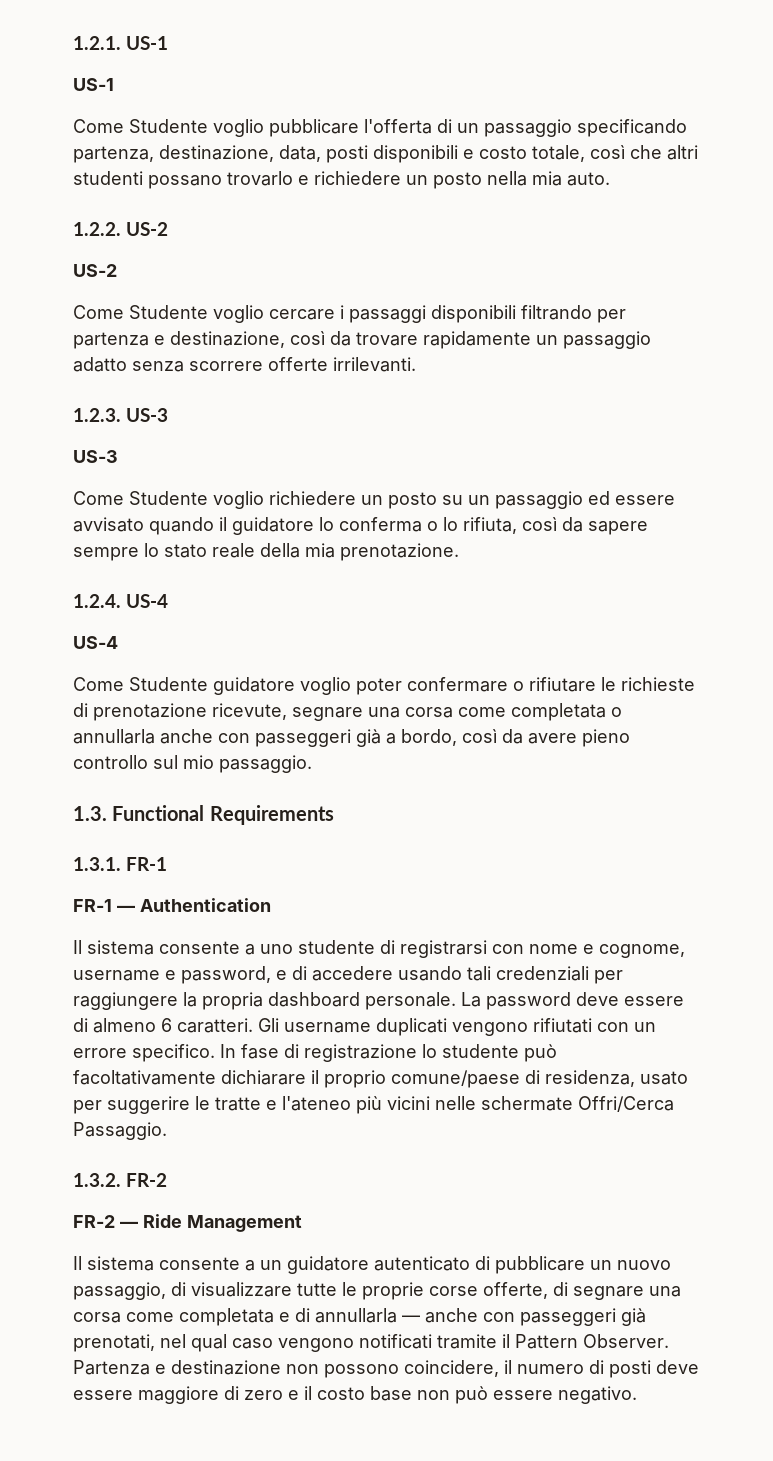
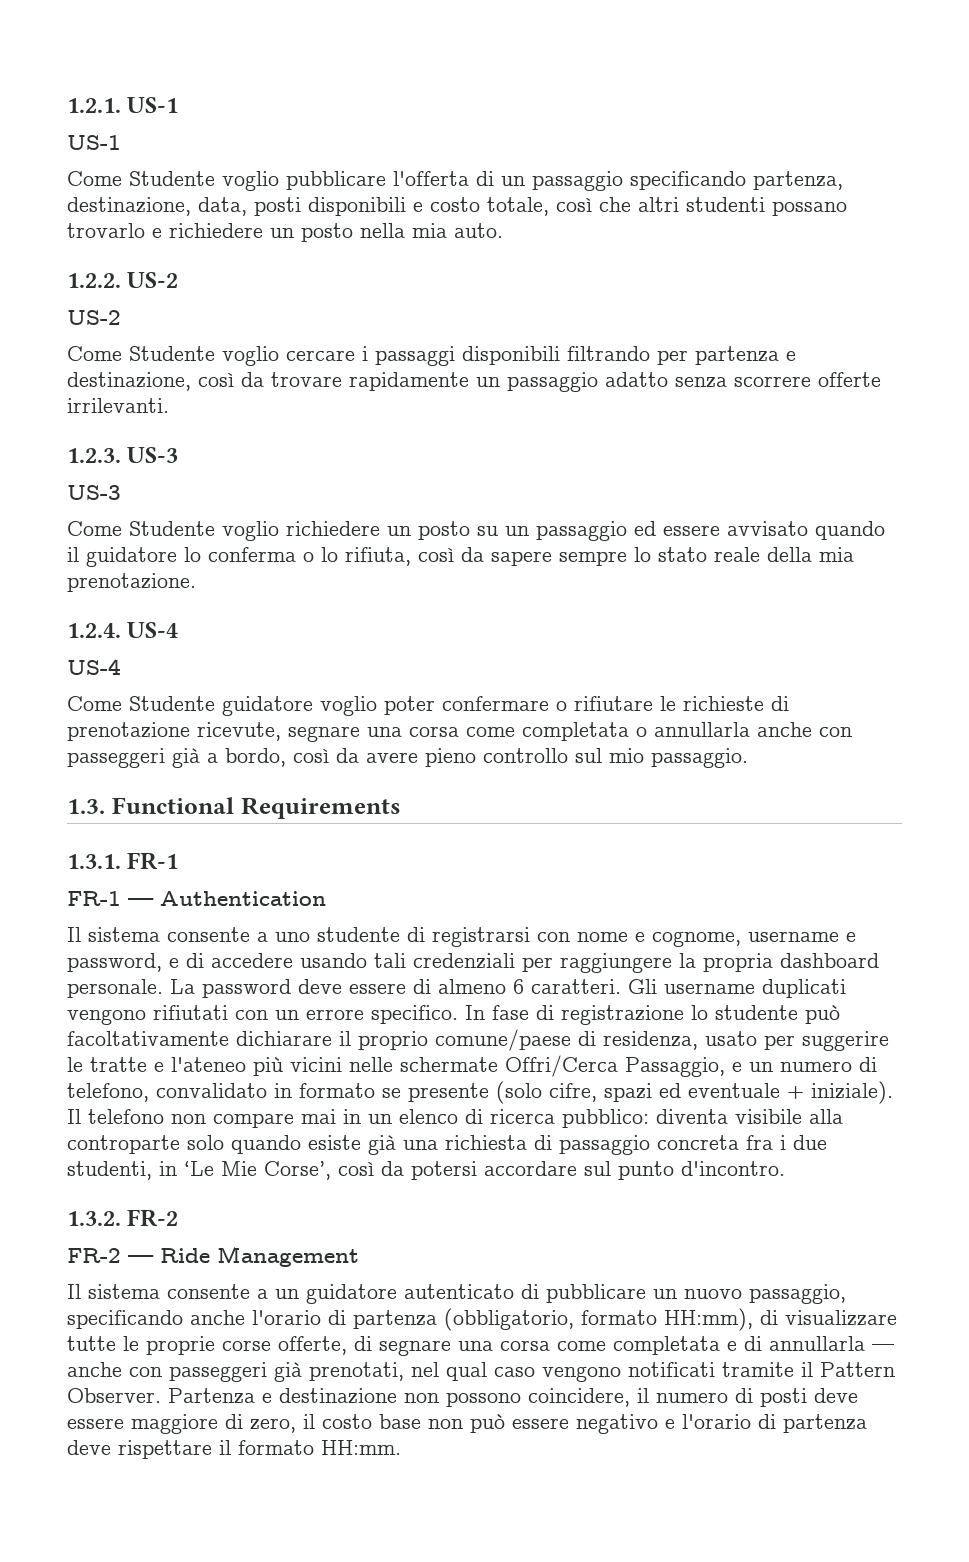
- In fase di registrazione lo studente può facoltativamente dichiarare il proprio comune/paese di residenza, usato per suggerire le tratte e l'ateneo più vicini nelle schermate Offri/Cerca Passaggio.
+ In fase di registrazione lo studente può facoltativamente dichiarare il proprio comune/paese di residenza, usato per suggerire le tratte e l'ateneo più vicini nelle schermate Offri/Cerca Passaggio, e un numero di telefono, convalidato in formato se presente (solo cifre, spazi ed eventuale + iniziale). Il telefono non compare mai in un elenco di ricerca pubblico: diventa visibile alla controparte solo quando esiste già una richiesta di passaggio concreta fra i due studenti, in ‘Le Mie Corse’, così da potersi accordare sul punto d'incontro.
- Il sistema consente a un guidatore autenticato di pubblicare un nuovo passaggio, di visualizzare tutte le proprie corse offerte, di segnare una corsa come completata e di annullarla — anche con passeggeri già prenotati, nel qual caso vengono notificati tramite il Pattern Observer.
+ Il sistema consente a un guidatore autenticato di pubblicare un nuovo passaggio, specificando anche l'orario di partenza (obbligatorio, formato HH:mm), di visualizzare tutte le proprie corse offerte, di segnare una corsa come completata e di annullarla — anche con passeggeri già prenotati, nel qual caso vengono notificati tramite il Pattern Observer.
- Partenza e destinazione non possono coincidere, il numero di posti deve essere maggiore di zero e il costo base non può essere negativo.
+ Partenza e destinazione non possono coincidere, il numero di posti deve essere maggiore di zero, il costo base non può essere negativo e l'orario di partenza deve rispettare il formato HH:mm.

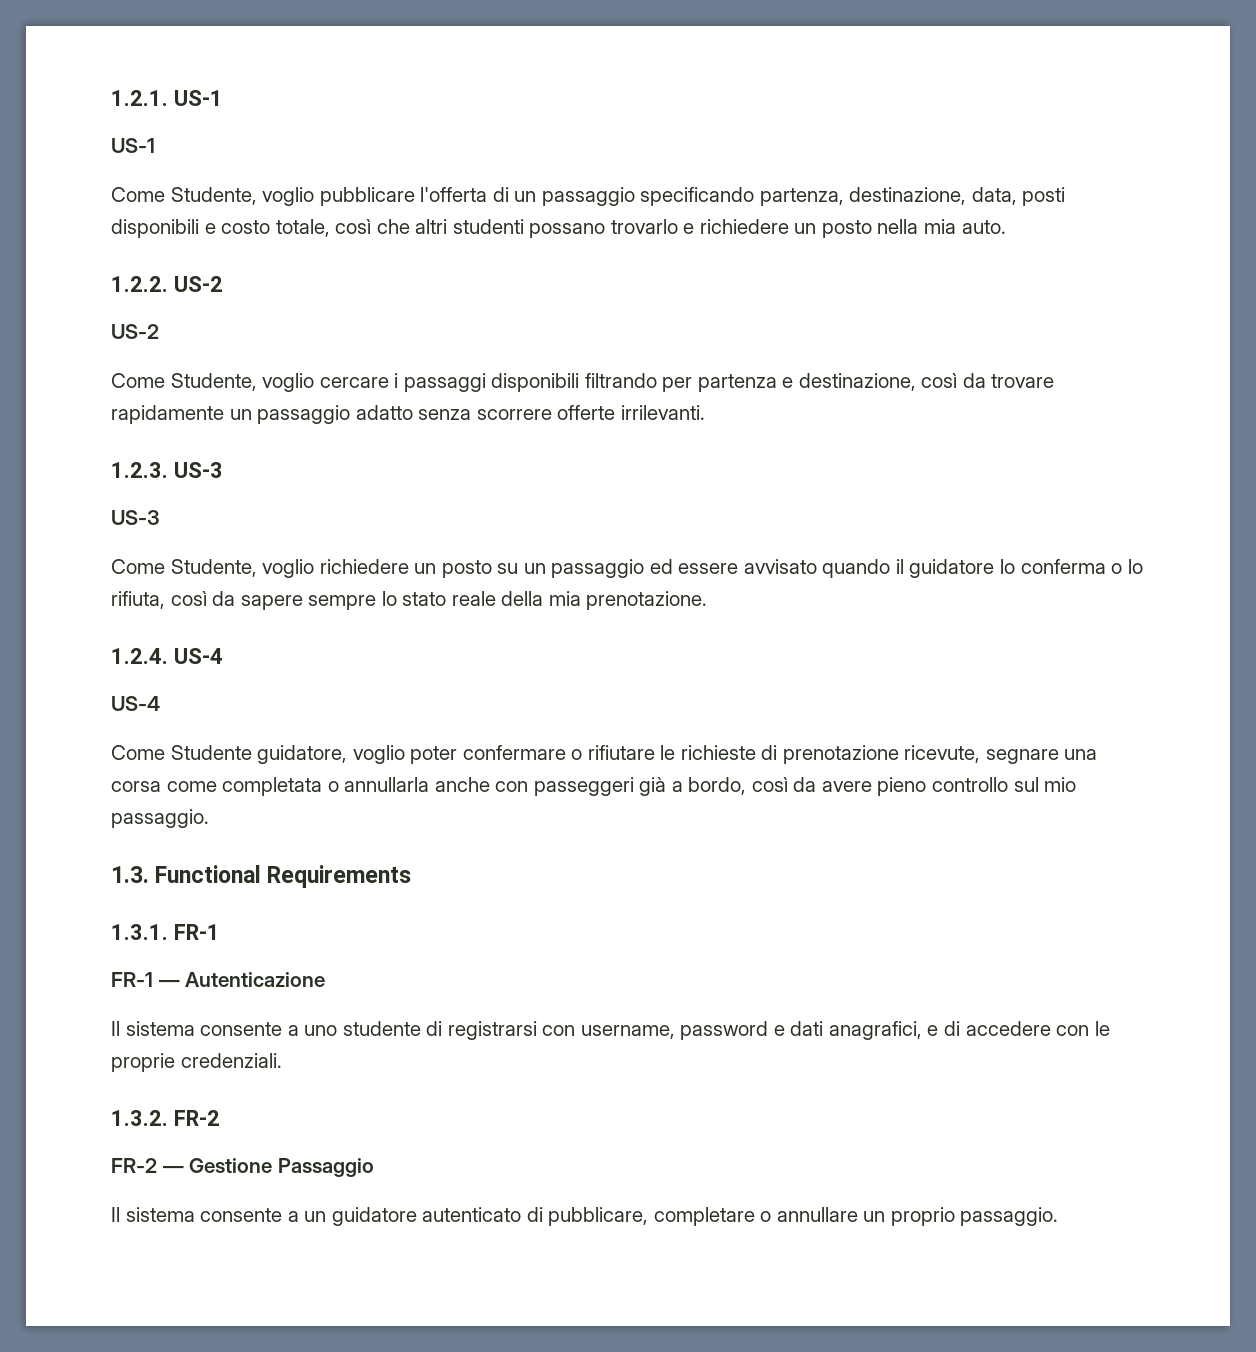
- Come Studente voglio pubblicare l'offerta di un passaggio specificando partenza, destinazione, data, posti disponibili e costo totale, così che altri studenti possano trovarlo e richiedere un posto nella mia auto.
+ Come Studente, voglio pubblicare l'offerta di un passaggio specificando partenza, destinazione, data, posti disponibili e costo totale, così che altri studenti possano trovarlo e richiedere un posto nella mia auto.
- Come Studente voglio cercare i passaggi disponibili filtrando per partenza e destinazione, così da trovare rapidamente un passaggio adatto senza scorrere offerte irrilevanti.
+ Come Studente, voglio cercare i passaggi disponibili filtrando per partenza e destinazione, così da trovare rapidamente un passaggio adatto senza scorrere offerte irrilevanti.
- Come Studente voglio richiedere un posto su un passaggio ed essere avvisato quando il guidatore lo conferma o lo rifiuta, così da sapere sempre lo stato reale della mia prenotazione.
+ Come Studente, voglio richiedere un posto su un passaggio ed essere avvisato quando il guidatore lo conferma o lo rifiuta, così da sapere sempre lo stato reale della mia prenotazione.
- Come Studente guidatore voglio poter confermare o rifiutare le richieste di prenotazione ricevute, segnare una corsa come completata o annullarla anche con passeggeri già a bordo, così da avere pieno controllo sul mio passaggio.
+ Come Studente guidatore, voglio poter confermare o rifiutare le richieste di prenotazione ricevute, segnare una corsa come completata o annullarla anche con passeggeri già a bordo, così da avere pieno controllo sul mio passaggio.
- FR-1 — Authentication
+ FR-1 — Autenticazione
- Il sistema consente a uno studente di registrarsi con nome e cognome, username e password, e di accedere usando tali credenziali per raggiungere la propria dashboard personale. La password deve essere di almeno 6 caratteri. Gli username duplicati vengono rifiutati con un errore specifico. In fase di registrazione lo studente può facoltativamente dichiarare il proprio comune/paese di residenza, usato per suggerire le tratte e l'ateneo più vicini nelle schermate Offri/Cerca Passaggio, e un numero di telefono, convalidato in formato se presente (solo cifre, spazi ed eventuale + iniziale). Il telefono non compare mai in un elenco di ricerca pubblico: diventa visibile alla controparte solo quando esiste già una richiesta di passaggio concreta fra i due studenti, in ‘Le Mie Corse’, così da potersi accordare sul punto d'incontro.
+ Il sistema consente a uno studente di registrarsi con username, password e dati anagrafici, e di accedere con le proprie credenziali.
- FR-2 — Ride Management
+ FR-2 — Gestione Passaggio
- Il sistema consente a un guidatore autenticato di pubblicare un nuovo passaggio, specificando anche l'orario di partenza (obbligatorio, formato HH:mm), di visualizzare tutte le proprie corse offerte, di segnare una corsa come completata e di annullarla — anche con passeggeri già prenotati, nel qual caso vengono notificati tramite il Pattern Observer. Partenza e destinazione non possono coincidere, il numero di posti deve essere maggiore di zero, il costo base non può essere negativo e l'orario di partenza deve rispettare il formato HH:mm.
+ Il sistema consente a un guidatore autenticato di pubblicare, completare o annullare un proprio passaggio.

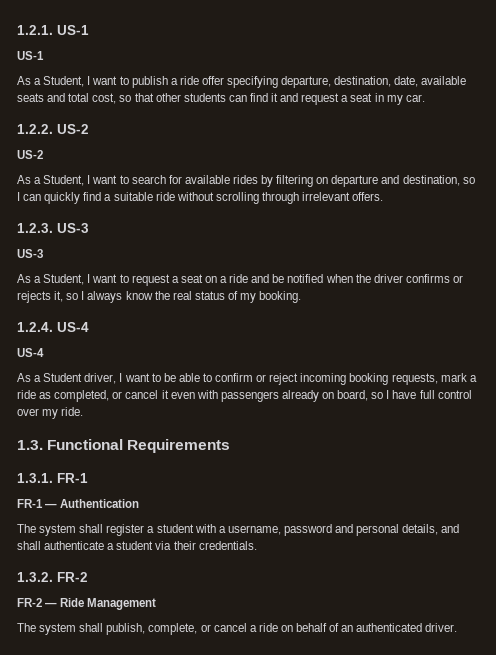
- Come Studente, voglio pubblicare l'offerta di un passaggio specificando partenza, destinazione, data, posti disponibili e costo totale, così che altri studenti possano trovarlo e richiedere un posto nella mia auto.
+ As a Student, I want to publish a ride offer specifying departure, destination, date, available seats and total cost, so that other students can find it and request a seat in my car.
  1.2.2. US-2
  US-2
- Come Studente, voglio cercare i passaggi disponibili filtrando per partenza e destinazione, così da trovare rapidamente un passaggio adatto senza scorrere offerte irrilevanti.
+ As a Student, I want to search for available rides by filtering on departure and destination, so I can quickly find a suitable ride without scrolling through irrelevant offers.
  1.2.3. US-3
  US-3
- Come Studente, voglio richiedere un posto su un passaggio ed essere avvisato quando il guidatore lo conferma o lo rifiuta, così da sapere sempre lo stato reale della mia prenotazione.
+ As a Student, I want to request a seat on a ride and be notified when the driver confirms or rejects it, so I always know the real status of my booking.
  1.2.4. US-4
  US-4
- Come Studente guidatore, voglio poter confermare o rifiutare le richieste di prenotazione ricevute, segnare una corsa come completata o annullarla anche con passeggeri già a bordo, così da avere pieno controllo sul mio passaggio.
+ As a Student driver, I want to be able to confirm or reject incoming booking requests, mark a ride as completed, or cancel it even with passengers already on board, so I have full control over my ride.
- FR-1 — Autenticazione
- Il sistema consente a uno studente di registrarsi con username, password e dati anagrafici, e di accedere con le proprie credenziali.
+ FR-1 — Authentication
+ The system shall register a student with a username, password and personal details, and shall authenticate a student via their credentials.
  1.3.2. FR-2
- FR-2 — Gestione Passaggio
- Il sistema consente a un guidatore autenticato di pubblicare, completare o annullare un proprio passaggio.
+ FR-2 — Ride Management
+ The system shall publish, complete, or cancel a ride on behalf of an authenticated driver.

